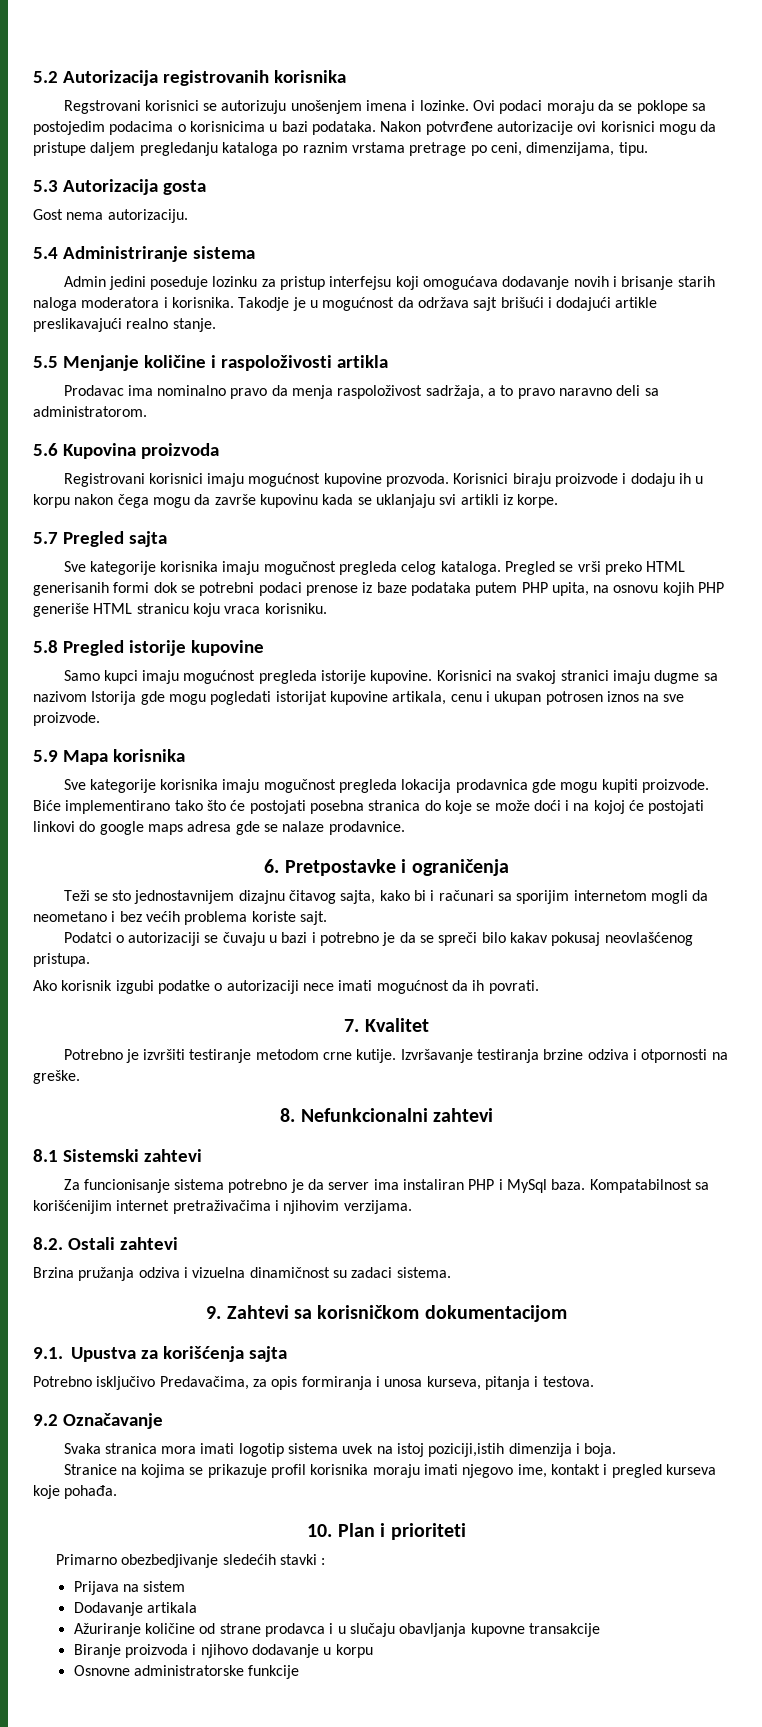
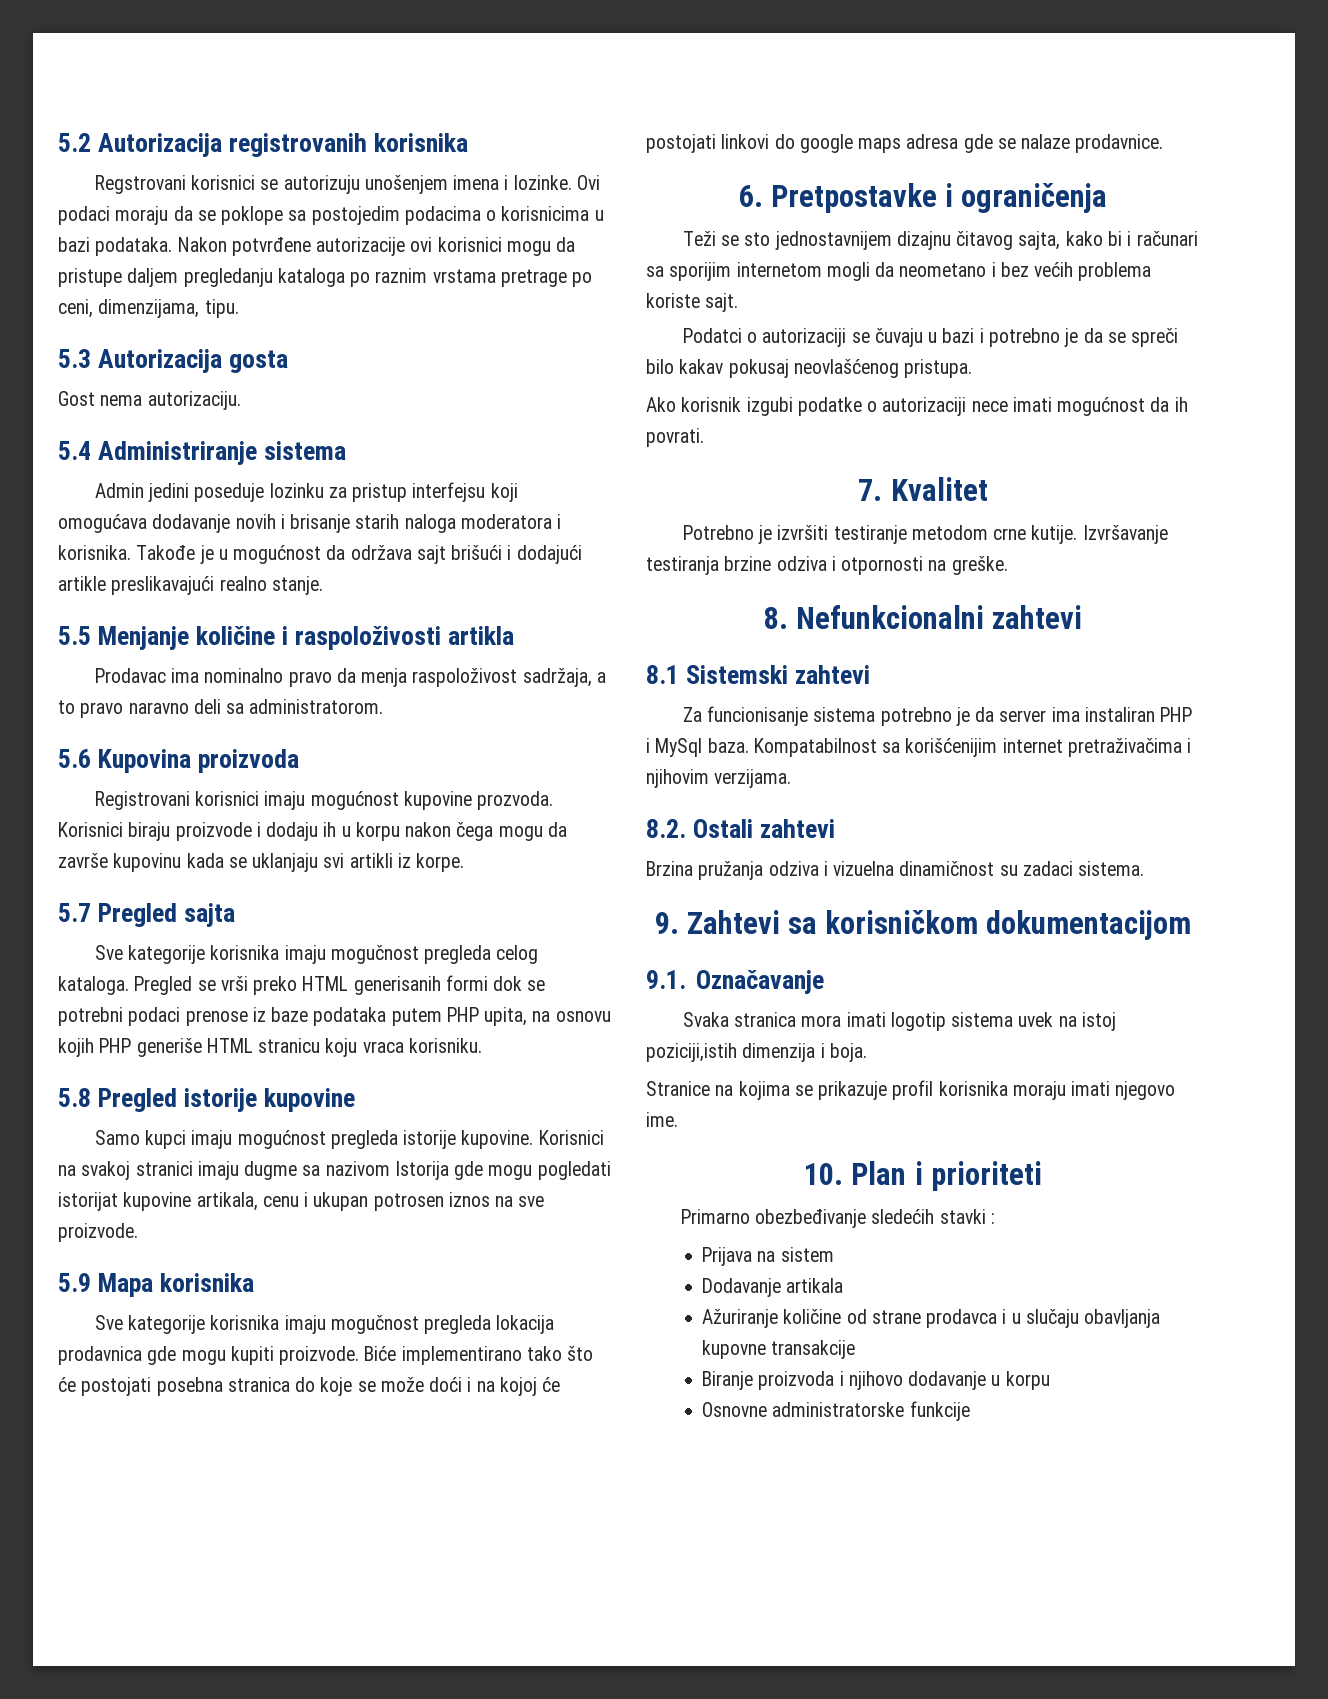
- Takodje je u mogućnost da održava sajt brišući i dodajući artikle preslikavajući realno stanje.
+ Takođe je u mogućnost da održava sajt brišući i dodajući artikle preslikavajući realno stanje.
- 9.1. Upustva za korišćenja sajta
- Potrebno isključivo Predavačima, za opis formiranja i unosa kurseva, pitanja i testova.
- 9.2 Označavanje
+ 9.1. Označavanje
- Stranice na kojima se prikazuje profil korisnika moraju imati njegovo ime, kontakt i pregled kurseva koje pohađa.
+ Stranice na kojima se prikazuje profil korisnika moraju imati njegovo ime.
- Primarno obezbedjivanje sledećih stavki :
+ Primarno obezbeđivanje sledećih stavki :

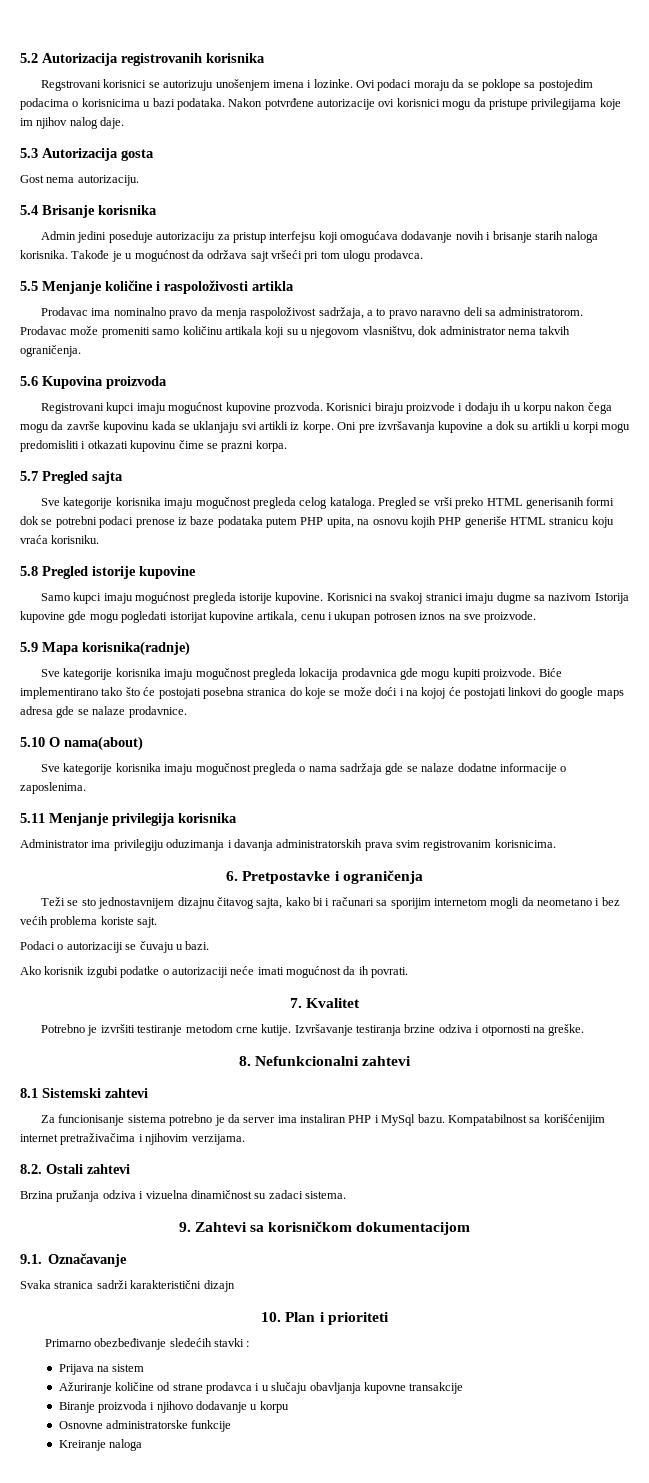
- Nakon potvrđene autorizacije ovi korisnici mogu da pristupe daljem pregledanju kataloga po raznim vrstama pretrage po ceni, dimenzijama, tipu.
+ Nakon potvrđene autorizacije ovi korisnici mogu da pristupe privilegijama koje im njihov nalog daje.
- 5.4 Administriranje sistema
+ 5.4 Brisanje korisnika
- Admin jedini poseduje lozinku za pristup interfejsu koji omogućava dodavanje novih i brisanje starih naloga moderatora i korisnika.
+ Admin jedini poseduje autorizaciju za pristup interfejsu koji omogućava dodavanje novih i brisanje starih naloga korisnika.
- Takođe je u mogućnost da održava sajt brišući i dodajući artikle preslikavajući realno stanje.
+ Takođe je u mogućnost da održava sajt vršeći pri tom ulogu prodavca.
+ Prodavac može promeniti samo količinu artikala koji su u njegovom vlasništvu, dok administrator nema takvih ograničenja.
- Registrovani korisnici imaju mogućnost kupovine prozvoda.
+ Registrovani kupci imaju mogućnost kupovine prozvoda.
+ Oni pre izvršavanja kupovine a dok su artikli u korpi mogu predomisliti i otkazati kupovinu čime se prazni korpa.
- Pregled se vrši preko HTML generisanih formi dok se potrebni podaci prenose iz baze podataka putem PHP upita, na osnovu kojih PHP generiše HTML stranicu koju vraca korisniku.
+ Pregled se vrši preko HTML generisanih formi dok se potrebni podaci prenose iz baze podataka putem PHP upita, na osnovu kojih PHP generiše HTML stranicu koju vraća korisniku.
- Korisnici na svakoj stranici imaju dugme sa nazivom Istorija gde mogu pogledati istorijat kupovine artikala, cenu i ukupan potrosen iznos na sve proizvode.
+ Korisnici na svakoj stranici imaju dugme sa nazivom Istorija kupovine gde mogu pogledati istorijat kupovine artikala, cenu i ukupan potrosen iznos na sve proizvode.
- 5.9 Mapa korisnika
+ 5.9 Mapa korisnika(radnje)
+ 5.10 O nama(about)
+ Sve kategorije korisnika imaju mogučnost pregleda o nama sadržaja gde se nalaze dodatne informacije o zaposlenima.
+ 5.11 Menjanje privilegija korisnika
+ Administrator ima privilegiju oduzimanja i davanja administratorskih prava svim registrovanim korisnicima.
- Podatci o autorizaciji se čuvaju u bazi i potrebno je da se spreči bilo kakav pokusaj neovlašćenog pristupa.
+ Podaci o autorizaciji se čuvaju u bazi.
- Ako korisnik izgubi podatke o autorizaciji nece imati mogućnost da ih povrati.
+ Ako korisnik izgubi podatke o autorizaciji neće imati mogućnost da ih povrati.
- Za funcionisanje sistema potrebno je da server ima instaliran PHP i MySql baza.
+ Za funcionisanje sistema potrebno je da server ima instaliran PHP i MySql bazu.
- Svaka stranica mora imati logotip sistema uvek na istoj poziciji,istih dimenzija i boja.
- Stranice na kojima se prikazuje profil korisnika moraju imati njegovo ime.
+ Svaka stranica sadrži karakteristični dizajn
- Dodavanje artikala
+ Kreiranje naloga

